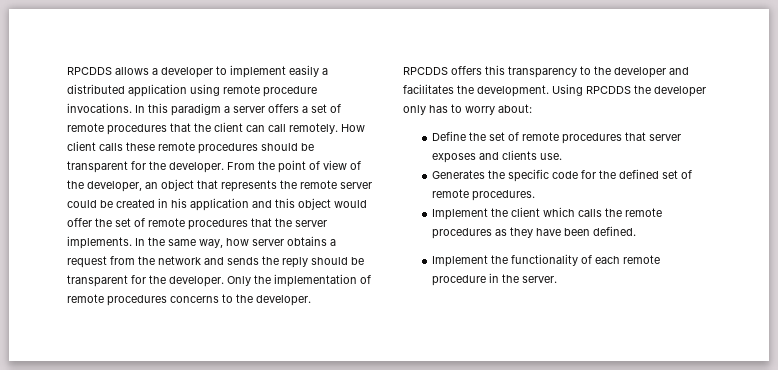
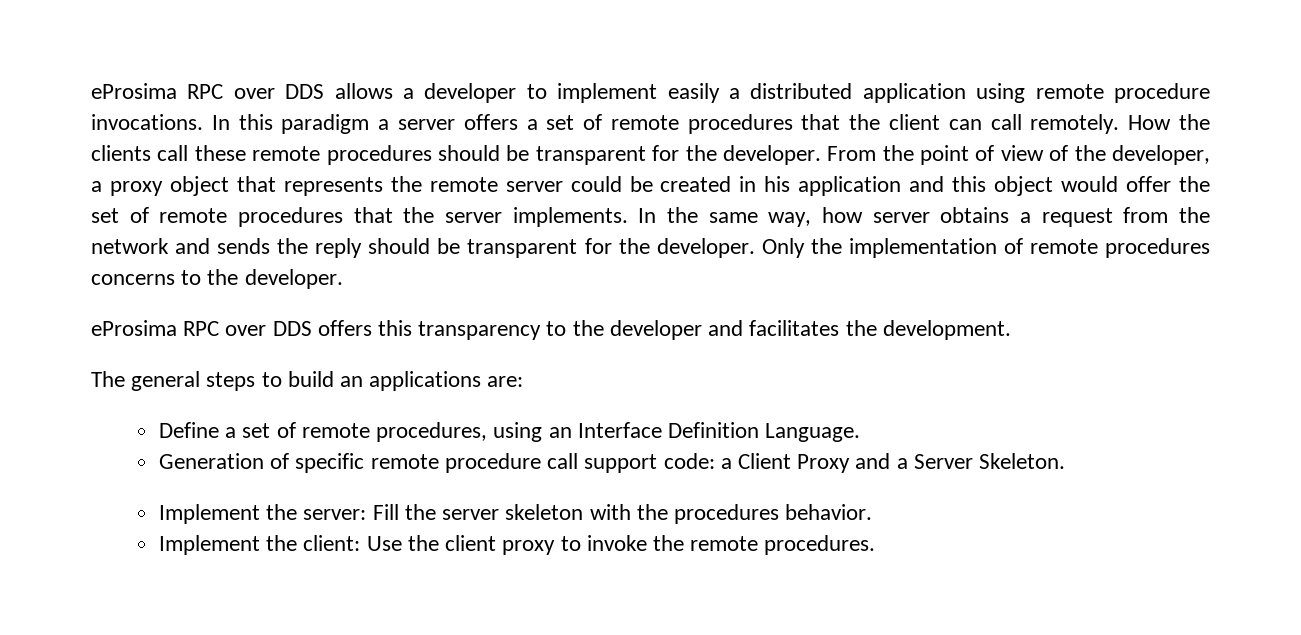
- RPCDDS allows a developer to implement easily a distributed application using remote procedure invocations.
+ eProsima RPC over DDS allows a developer to implement easily a distributed application using remote procedure invocations.
- How client calls these remote procedures should be transparent for the developer.
+ How the clients call these remote procedures should be transparent for the developer.
- From the point of view of the developer, an object that represents the remote server could be created in his application and this object would offer the set of remote procedures that the server implements.
+ From the point of view of the developer, a proxy object that represents the remote server could be created in his application and this object would offer the set of remote procedures that the server implements.
- RPCDDS offers this transparency to the developer and facilitates the development. Using RPCDDS the developer only has to worry about:
+ eProsima RPC over DDS offers this transparency to the developer and facilitates the development.
+ The general steps to build an applications are:
- Define the set of remote procedures that server exposes and clients use.
- Generates the specific code for the defined set of remote procedures.
- Implement the client which calls the remote procedures as they have been defined.
- Implement the functionality of each remote procedure in the server.
+ Define a set of remote procedures, using an Interface Definition Language.
+ Generation of specific remote procedure call support code: a Client Proxy and a Server Skeleton.
+ Implement the server: Fill the server skeleton with the procedures behavior.
+ Implement the client: Use the client proxy to invoke the remote procedures.

